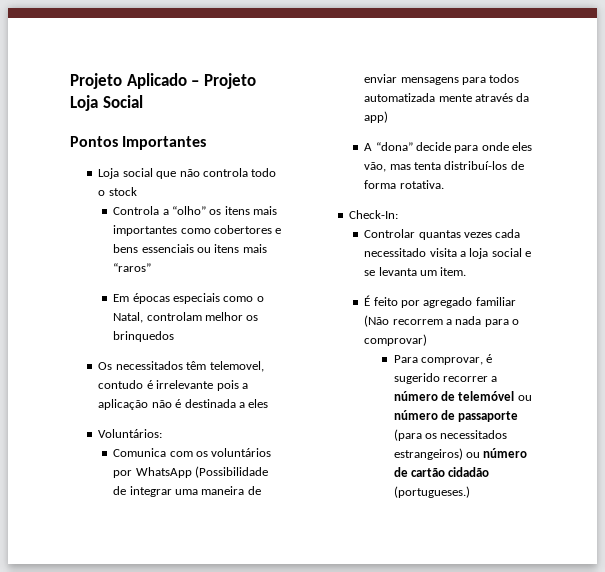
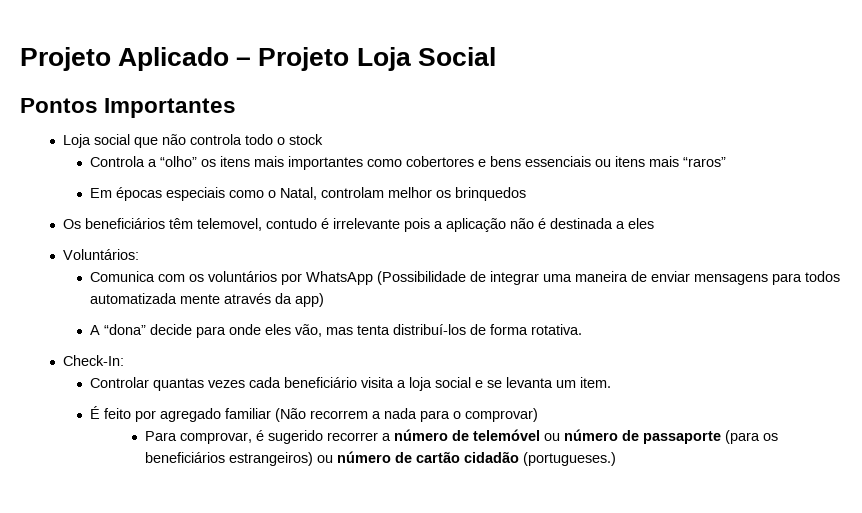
- Os necessitados têm telemovel, contudo é irrelevante pois a aplicação não é destinada a eles
+ Os beneficiários têm telemovel, contudo é irrelevante pois a aplicação não é destinada a eles
- Controlar quantas vezes cada necessitado visita a loja social e se levanta um item.
+ Controlar quantas vezes cada beneficiário visita a loja social e se levanta um item.
- Para comprovar, é sugerido recorrer a número de telemóvel ou número de passaporte (para os necessitados estrangeiros) ou número de cartão cidadão (portugueses.)
+ Para comprovar, é sugerido recorrer a número de telemóvel ou número de passaporte (para os beneficiários estrangeiros) ou número de cartão cidadão (portugueses.)

